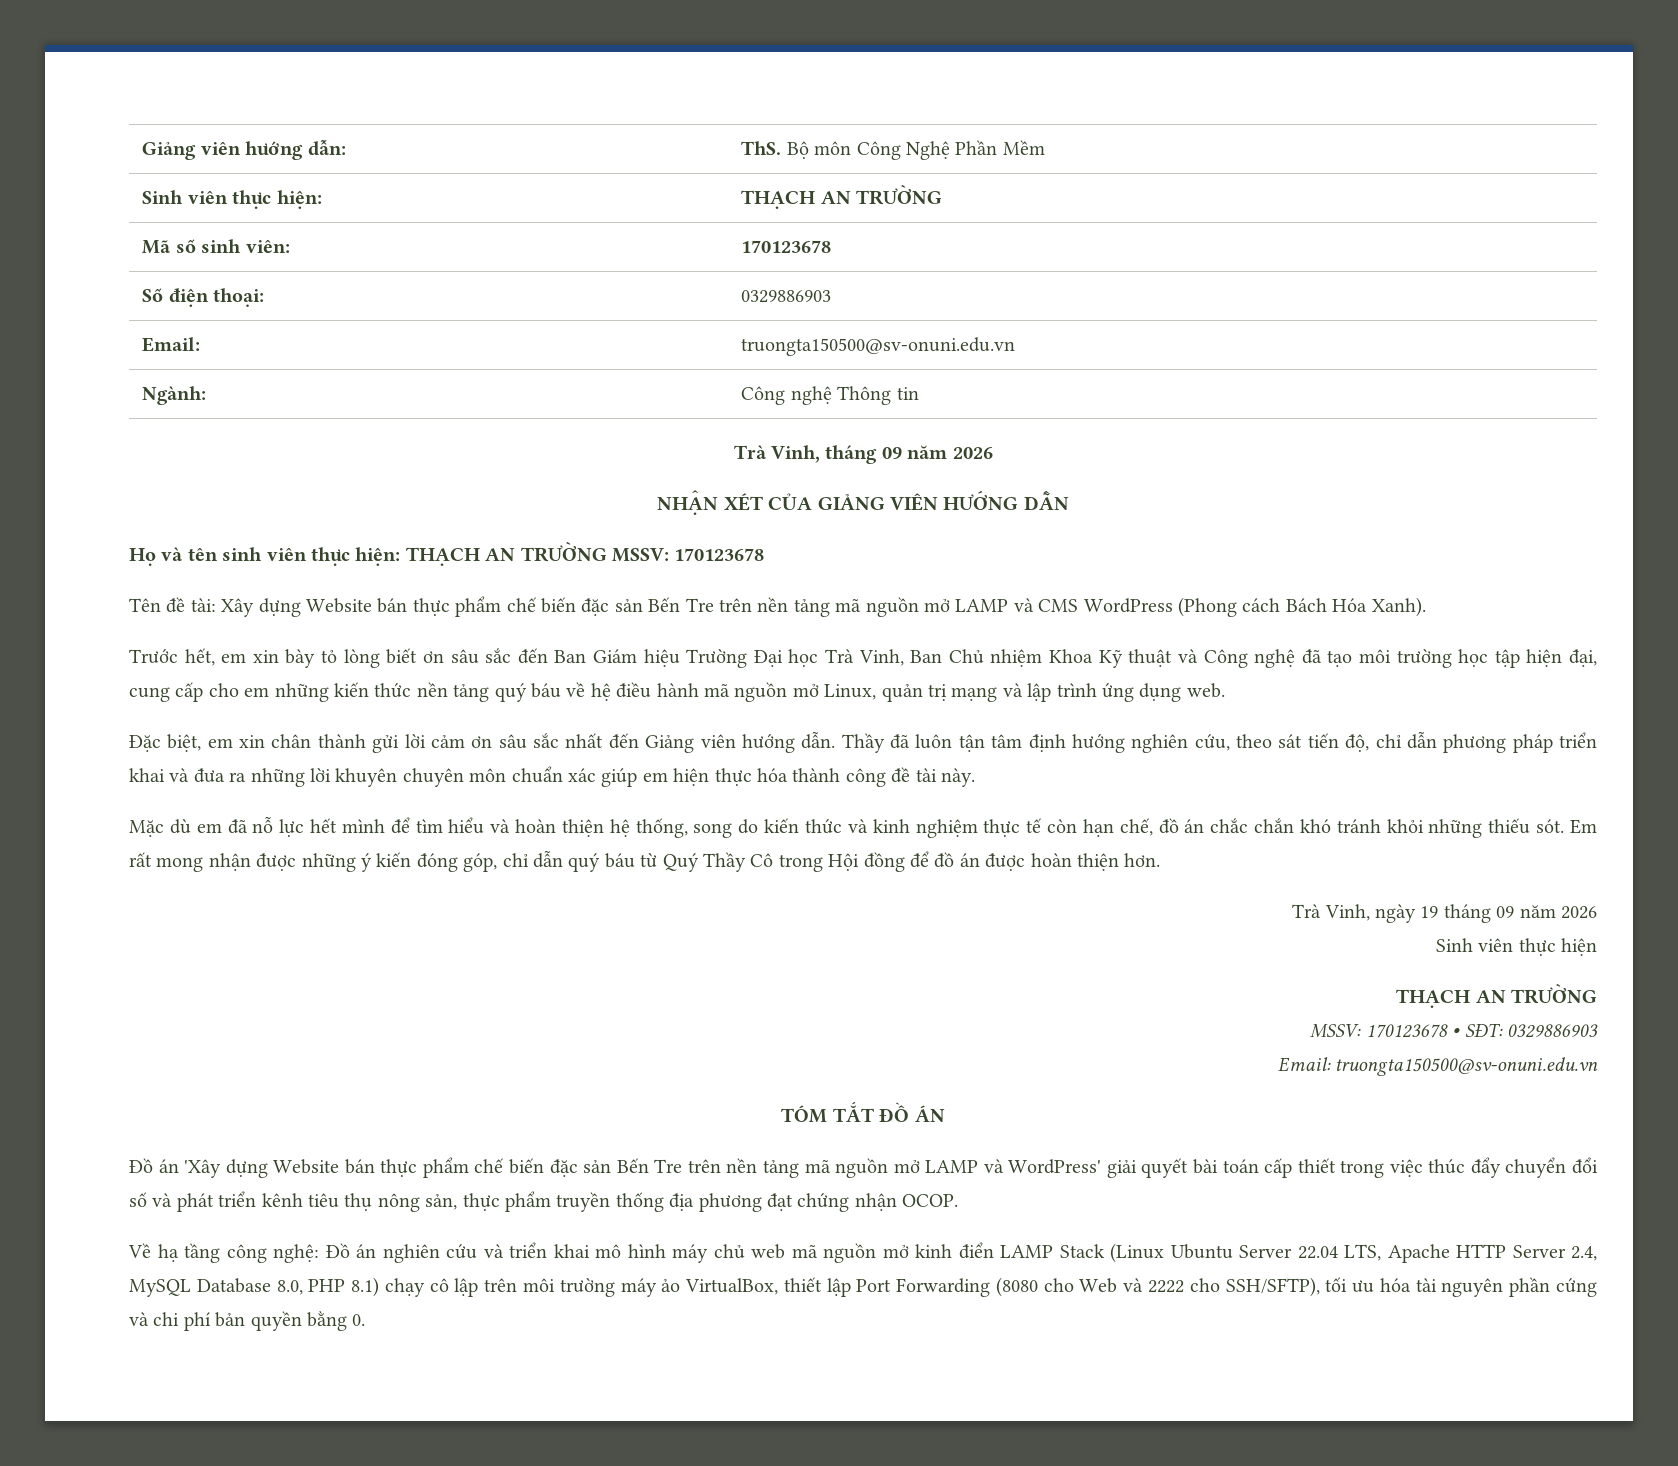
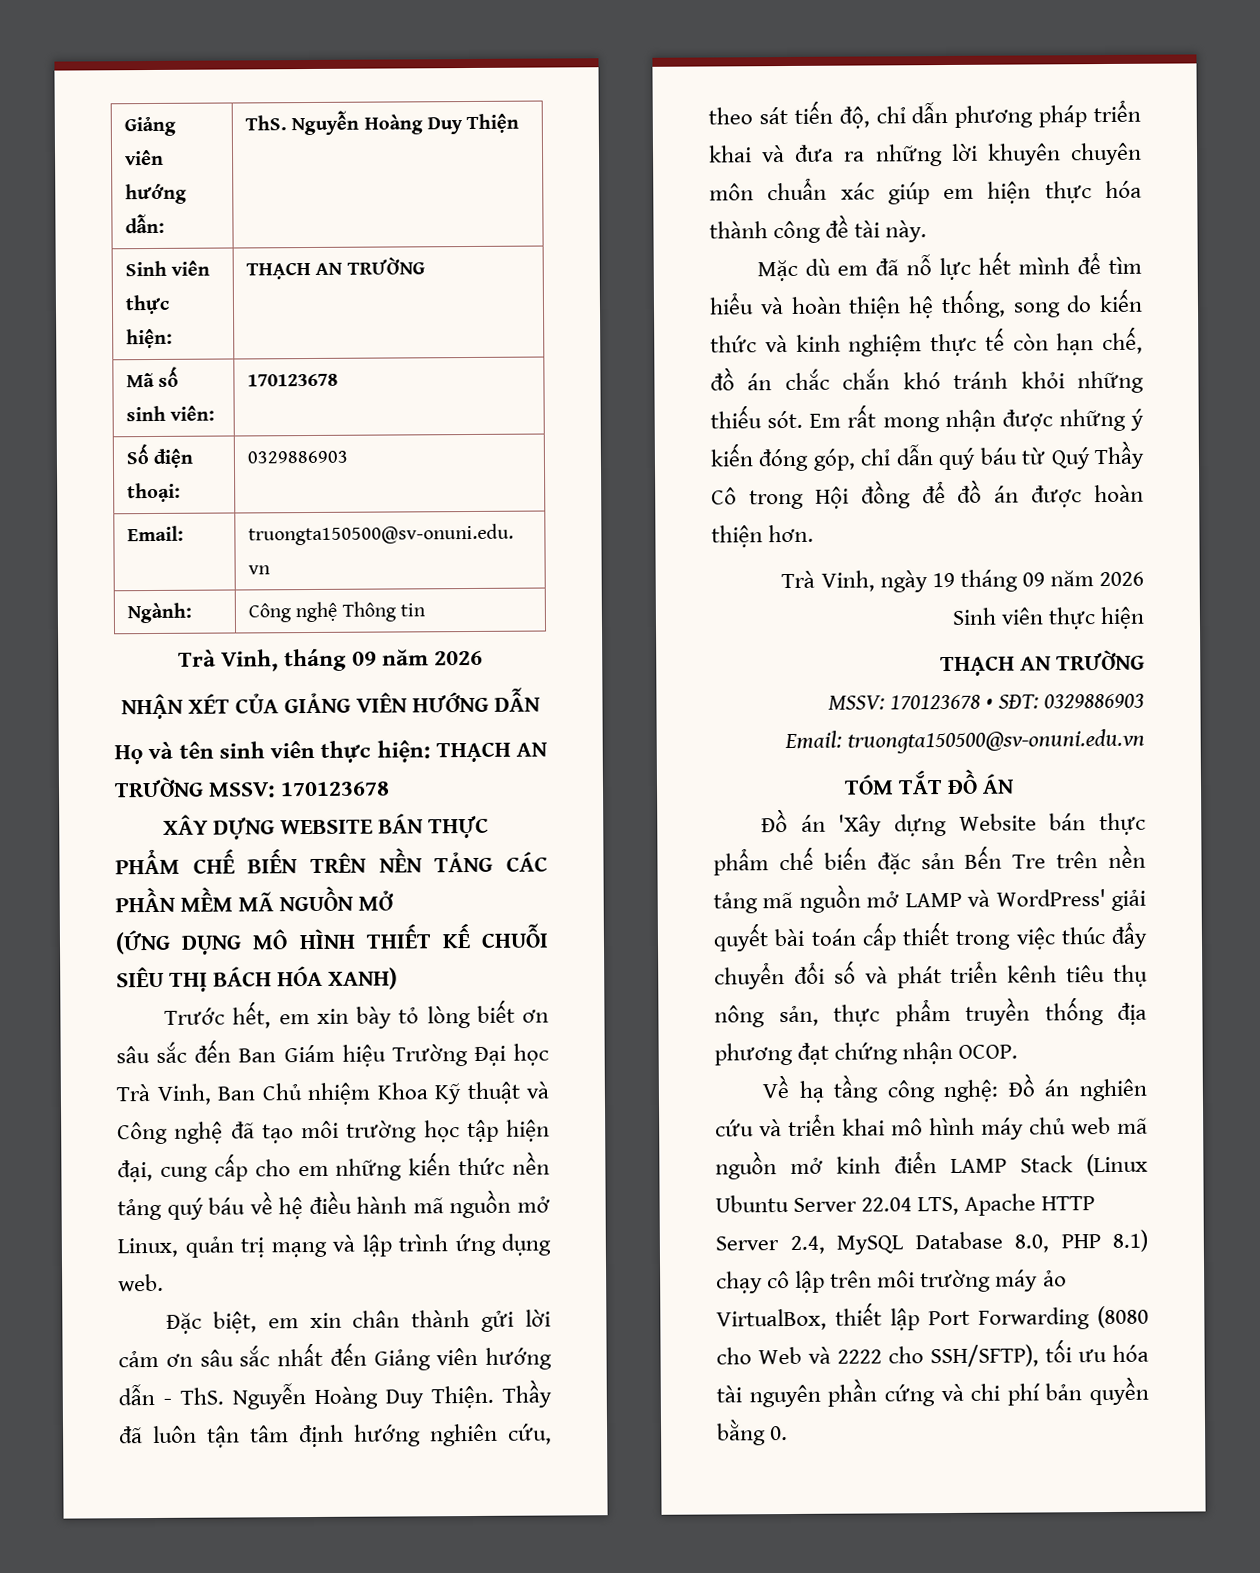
- Giảng viên hướng dẫn: | ThS. Bộ môn Công Nghệ Phần Mềm
+ Giảng viên hướng dẫn: | ThS. Nguyễn Hoàng Duy Thiện
- Tên đề tài: Xây dựng Website bán thực phẩm chế biến đặc sản Bến Tre trên nền tảng mã nguồn mở LAMP và CMS WordPress (Phong cách Bách Hóa Xanh).
+ XÂY DỰNG WEBSITE BÁN THỰC PHẨM CHẾ BIẾN TRÊN NỀN TẢNG CÁC PHẦN MỀM MÃ NGUỒN MỞ
+ (ỨNG DỤNG MÔ HÌNH THIẾT KẾ CHUỖI SIÊU THỊ BÁCH HÓA XANH)
- Đặc biệt, em xin chân thành gửi lời cảm ơn sâu sắc nhất đến Giảng viên hướng dẫn.
+ Đặc biệt, em xin chân thành gửi lời cảm ơn sâu sắc nhất đến Giảng viên hướng dẫn - ThS. Nguyễn Hoàng Duy Thiện.

